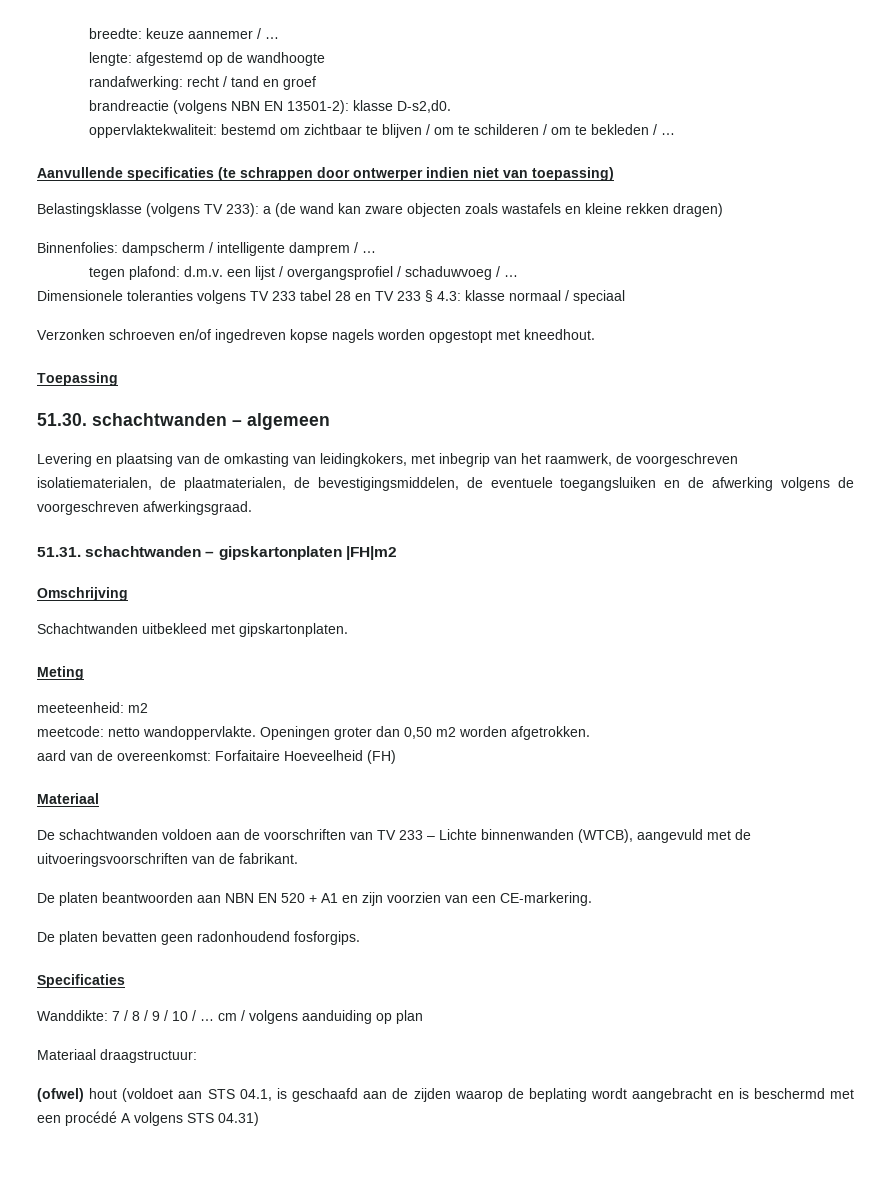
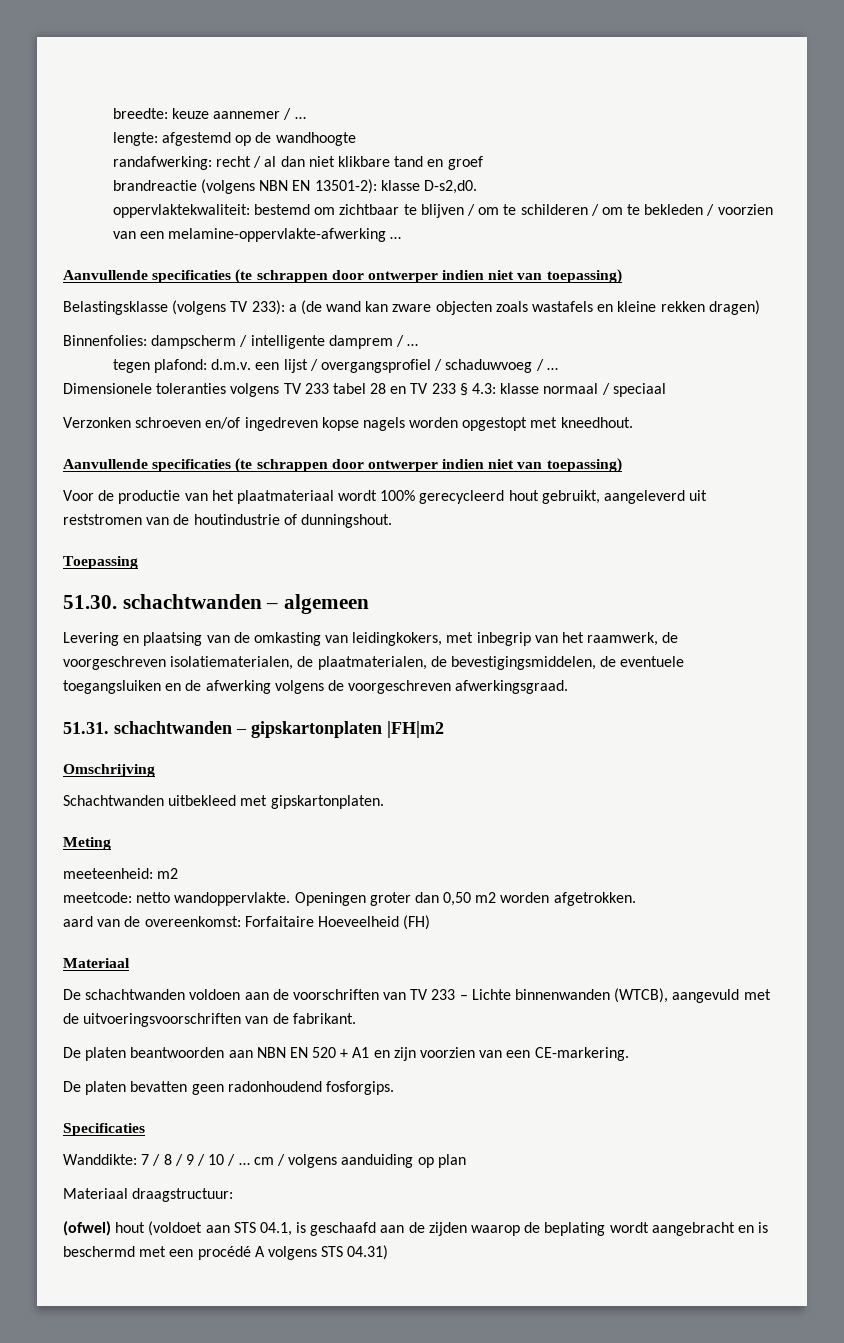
- randafwerking: recht / tand en groef
+ randafwerking: recht / al dan niet klikbare tand en groef
- oppervlaktekwaliteit: bestemd om zichtbaar te blijven / om te schilderen / om te bekleden / …
+ oppervlaktekwaliteit: bestemd om zichtbaar te blijven / om te schilderen / om te bekleden / voorzien van een melamine-oppervlakte-afwerking …
  Verzonken schroeven en/of ingedreven kopse nagels worden opgestopt met kneedhout.
+ Aanvullende specificaties (te schrappen door ontwerper indien niet van toepassing)
+ Voor de productie van het plaatmateriaal wordt 100% gerecycleerd hout gebruikt, aangeleverd uit reststromen van de houtindustrie of dunningshout.

